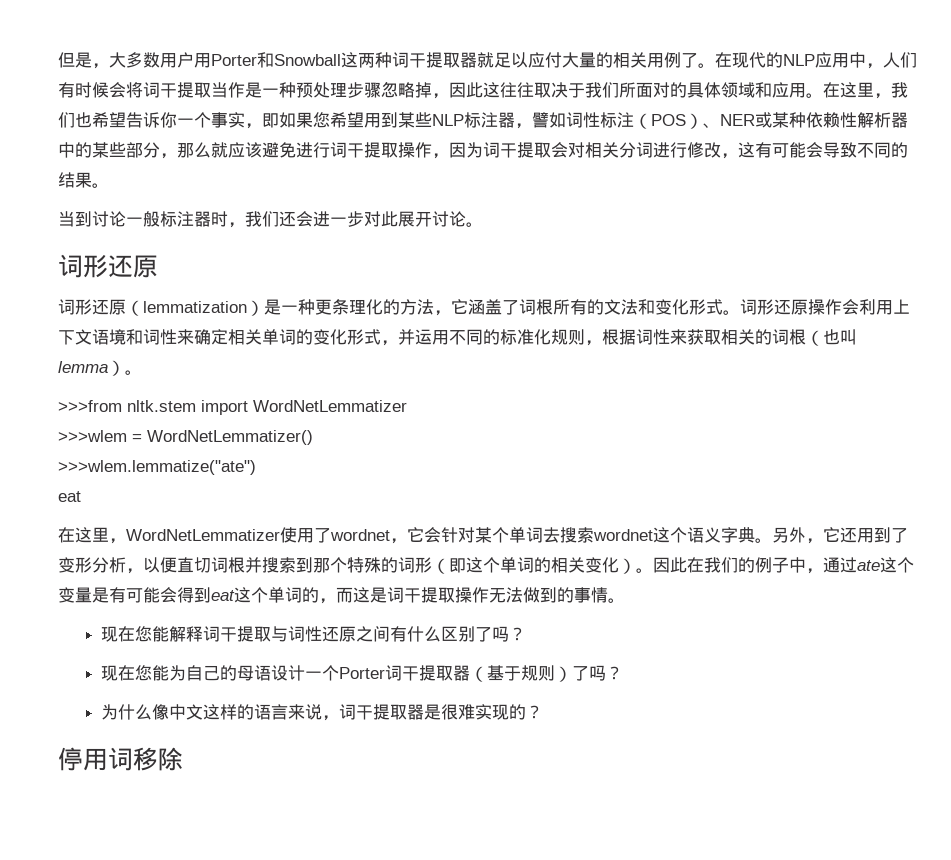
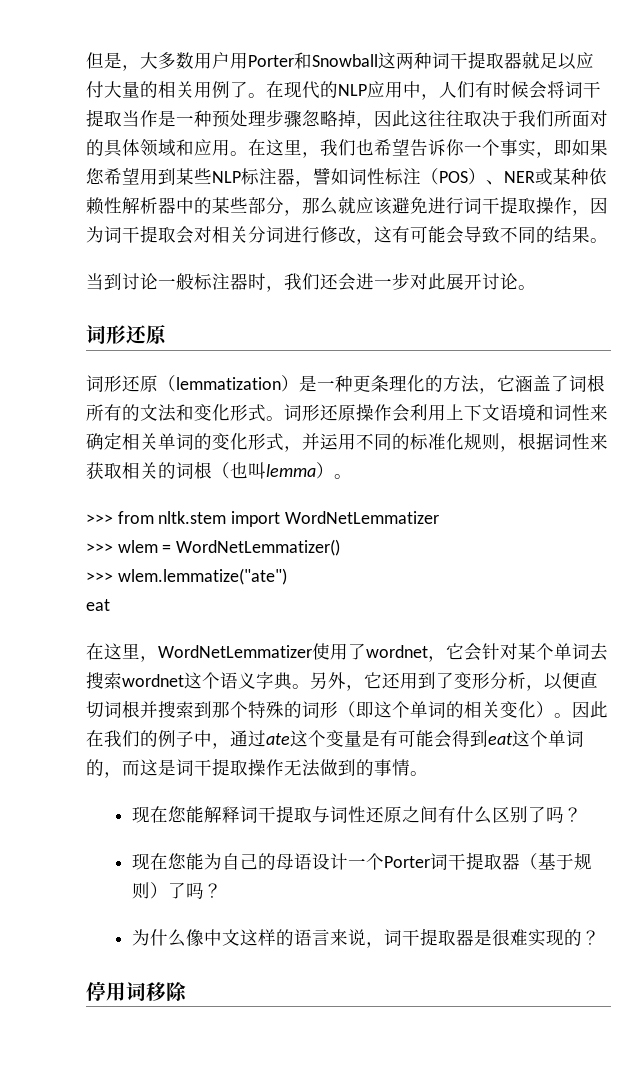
- >>>from nltk.stem import WordNetLemmatizer
+ >>> from nltk.stem import WordNetLemmatizer
- >>>wlem = WordNetLemmatizer()
+ >>> wlem = WordNetLemmatizer()
- >>>wlem.lemmatize("ate")
+ >>> wlem.lemmatize("ate")

